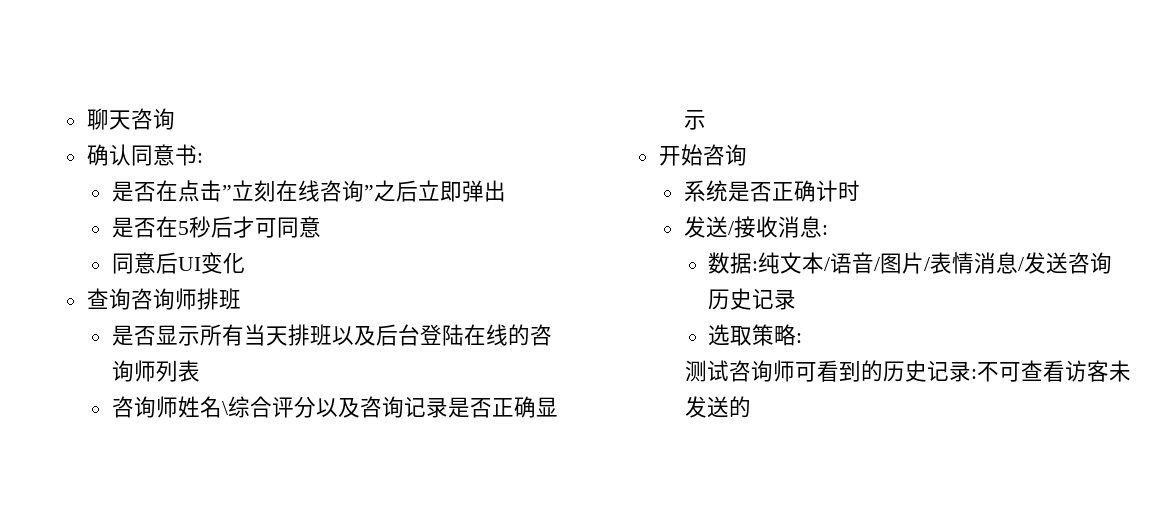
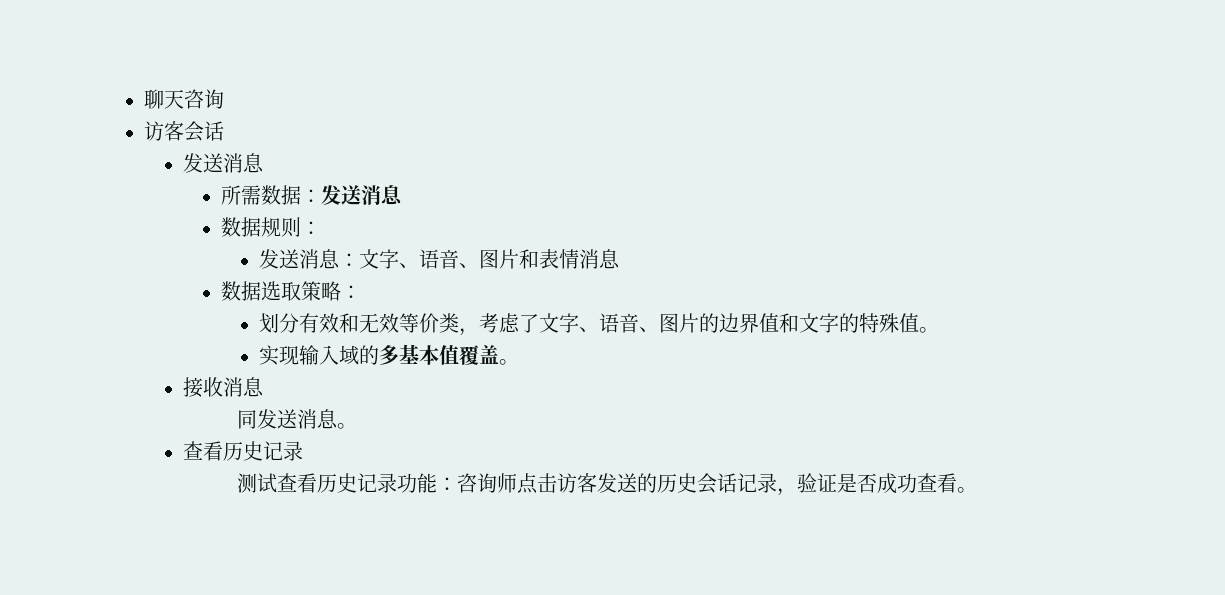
- 确认同意书:
- 是否在点击”立刻在线咨询”之后立即弹出
- 是否在5秒后才可同意
- 同意后UI变化
- 查询咨询师排班
- 是否显示所有当天排班以及后台登陆在线的咨询师列表
- 咨询师姓名\综合评分以及咨询记录是否正确显示
- 开始咨询
- 系统是否正确计时
- 发送/接收消息:
- 数据:纯文本/语音/图片/表情消息/发送咨询历史记录
- 选取策略:
- 测试咨询师可看到的历史记录:不可查看访客未发送的
+ 访客会话
+ 发送消息
+ 所需数据：发送消息
+ 数据规则：
+ 发送消息：文字、语音、图片和表情消息
+ 数据选取策略：
+ 划分有效和无效等价类，考虑了文字、语音、图片的边界值和文字的特殊值。
+ 实现输入域的多基本值覆盖。
+ 接收消息
+ 同发送消息。
+ 查看历史记录
+ 测试查看历史记录功能：咨询师点击访客发送的历史会话记录，验证是否成功查看。

